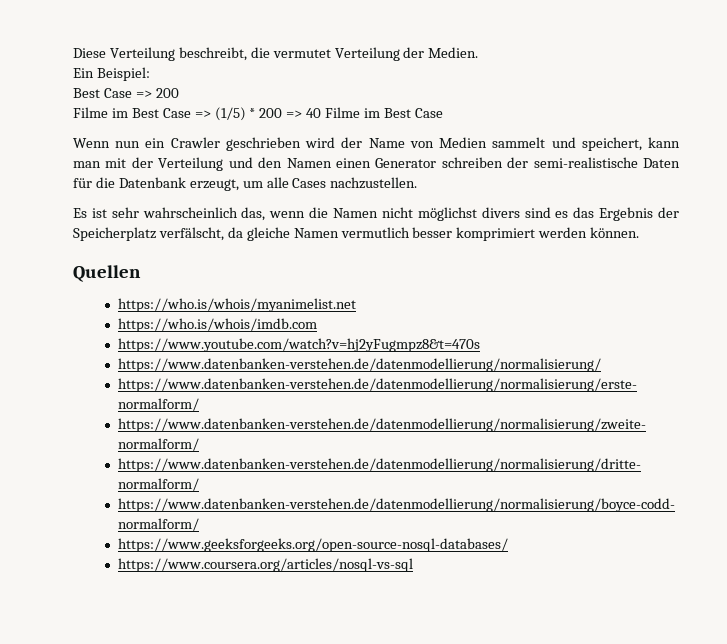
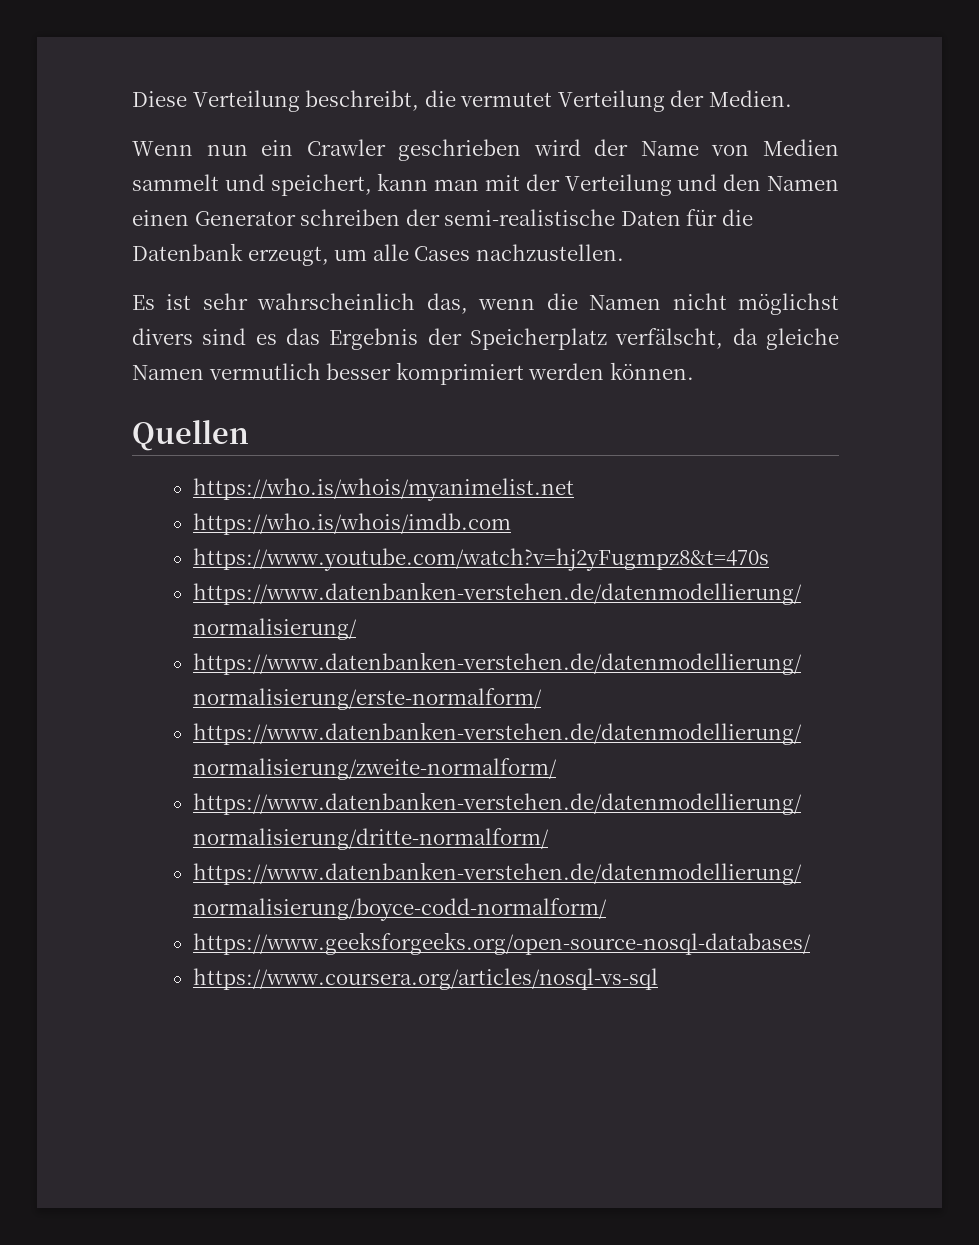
- Ein Beispiel:
- Best Case => 200
- Filme im Best Case => (1/5) * 200 => 40 Filme im Best Case

